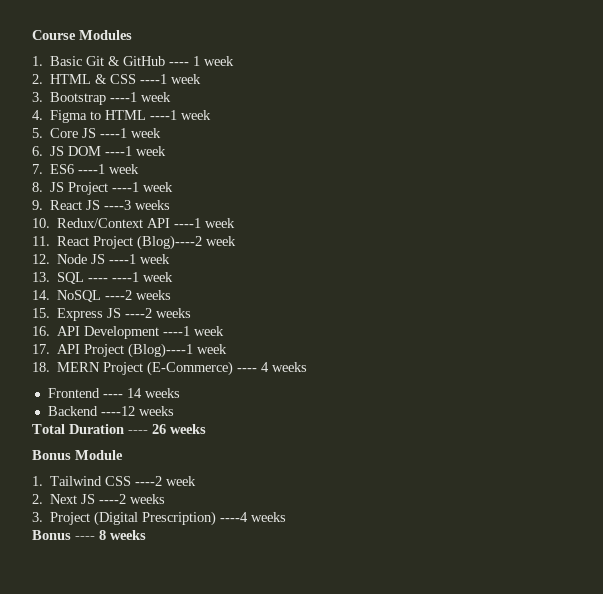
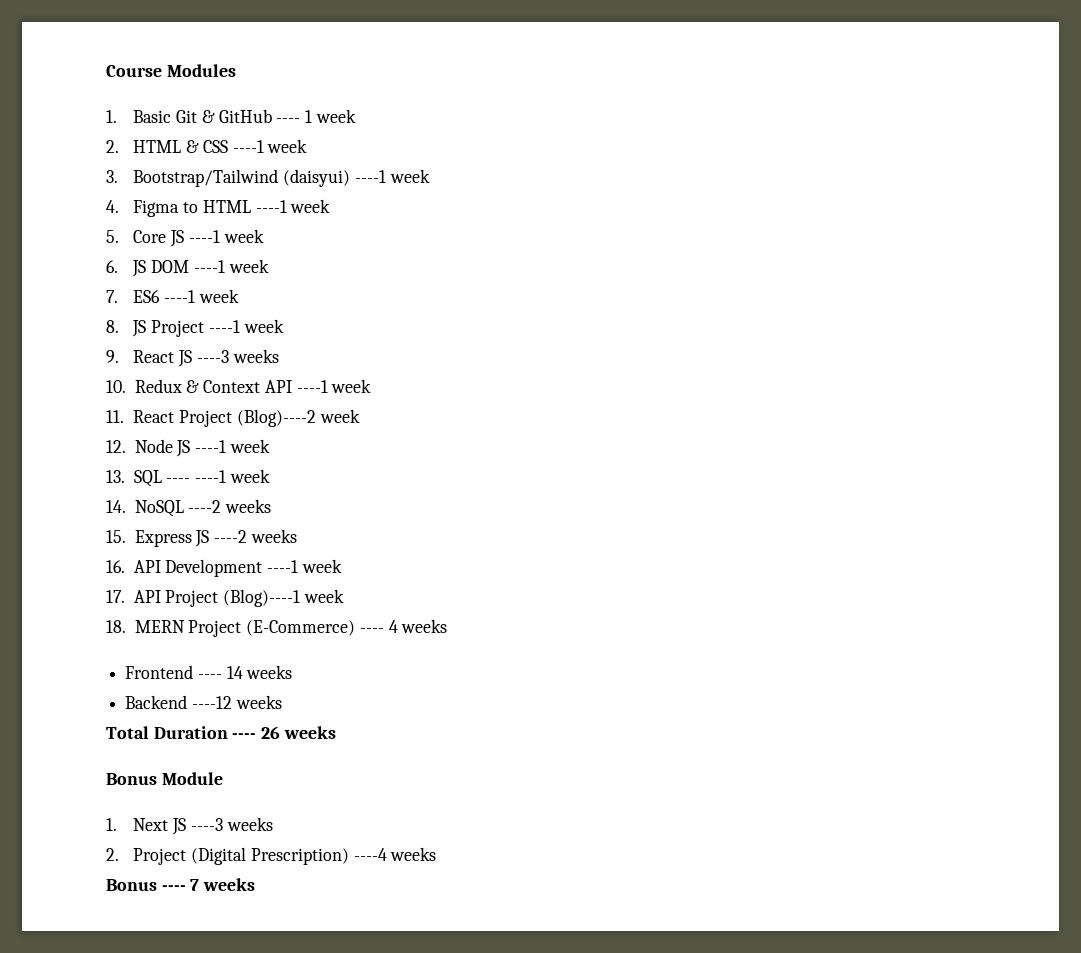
- 3. Bootstrap ----1 week
+ 3. Bootstrap/Tailwind (daisyui) ----1 week
- 10. Redux/Context API ----1 week
+ 10. Redux & Context API ----1 week
- 1. Tailwind CSS ----2 week
- 2. Next JS ----2 weeks
- 3. Project (Digital Prescription) ----4 weeks
+ 1. Next JS ----3 weeks
+ 2. Project (Digital Prescription) ----4 weeks
- Bonus ---- 8 weeks
+ Bonus ---- 7 weeks

